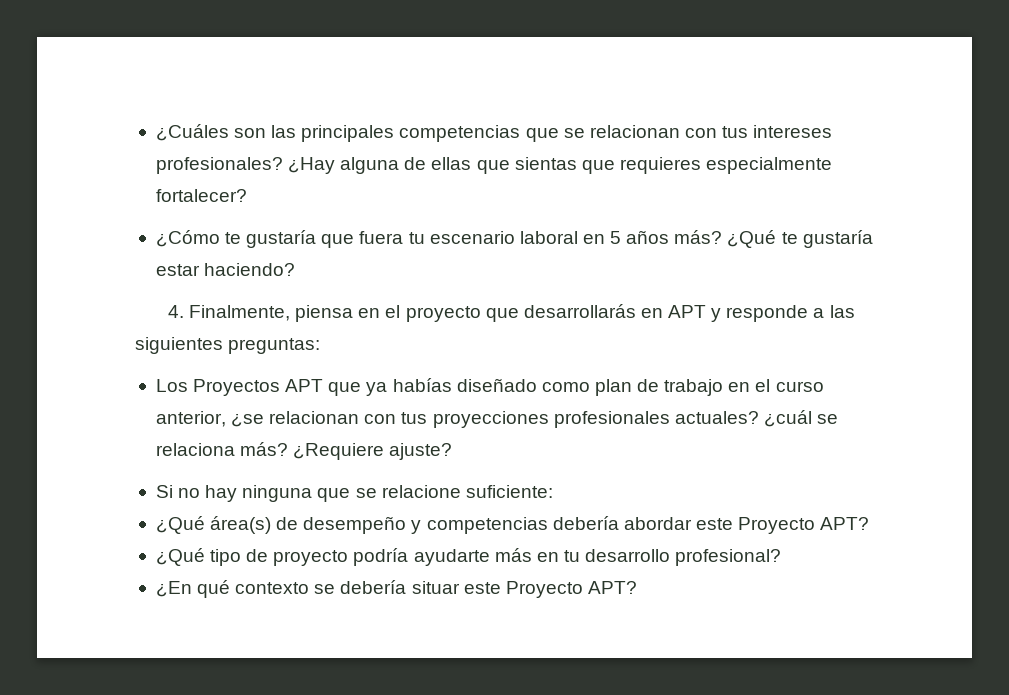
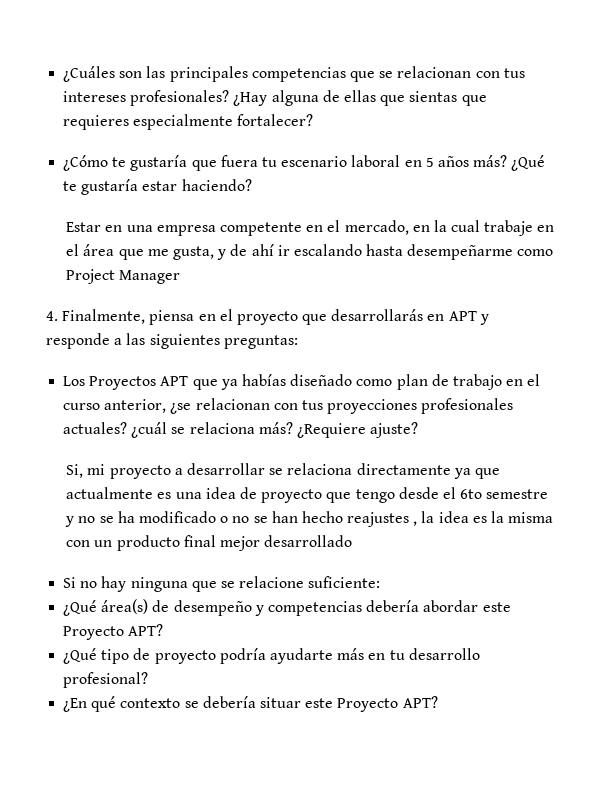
+ Estar en una empresa competente en el mercado, en la cual trabaje en el área que me gusta, y de ahí ir escalando hasta desempeñarme como Project Manager
+ Si, mi proyecto a desarrollar se relaciona directamente ya que actualmente es una idea de proyecto que tengo desde el 6to semestre y no se ha modificado o no se han hecho reajustes , la idea es la misma con un producto final mejor desarrollado

